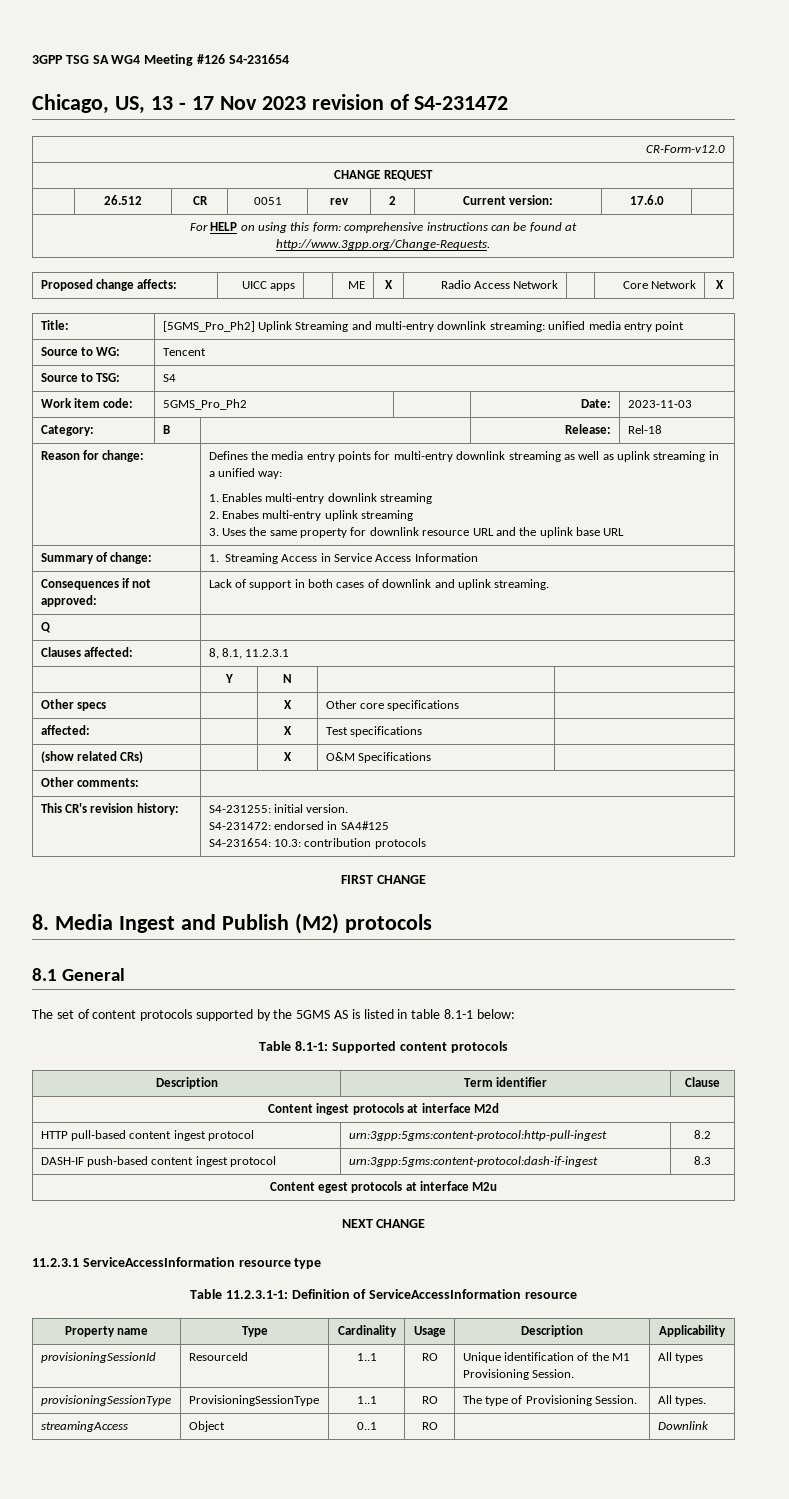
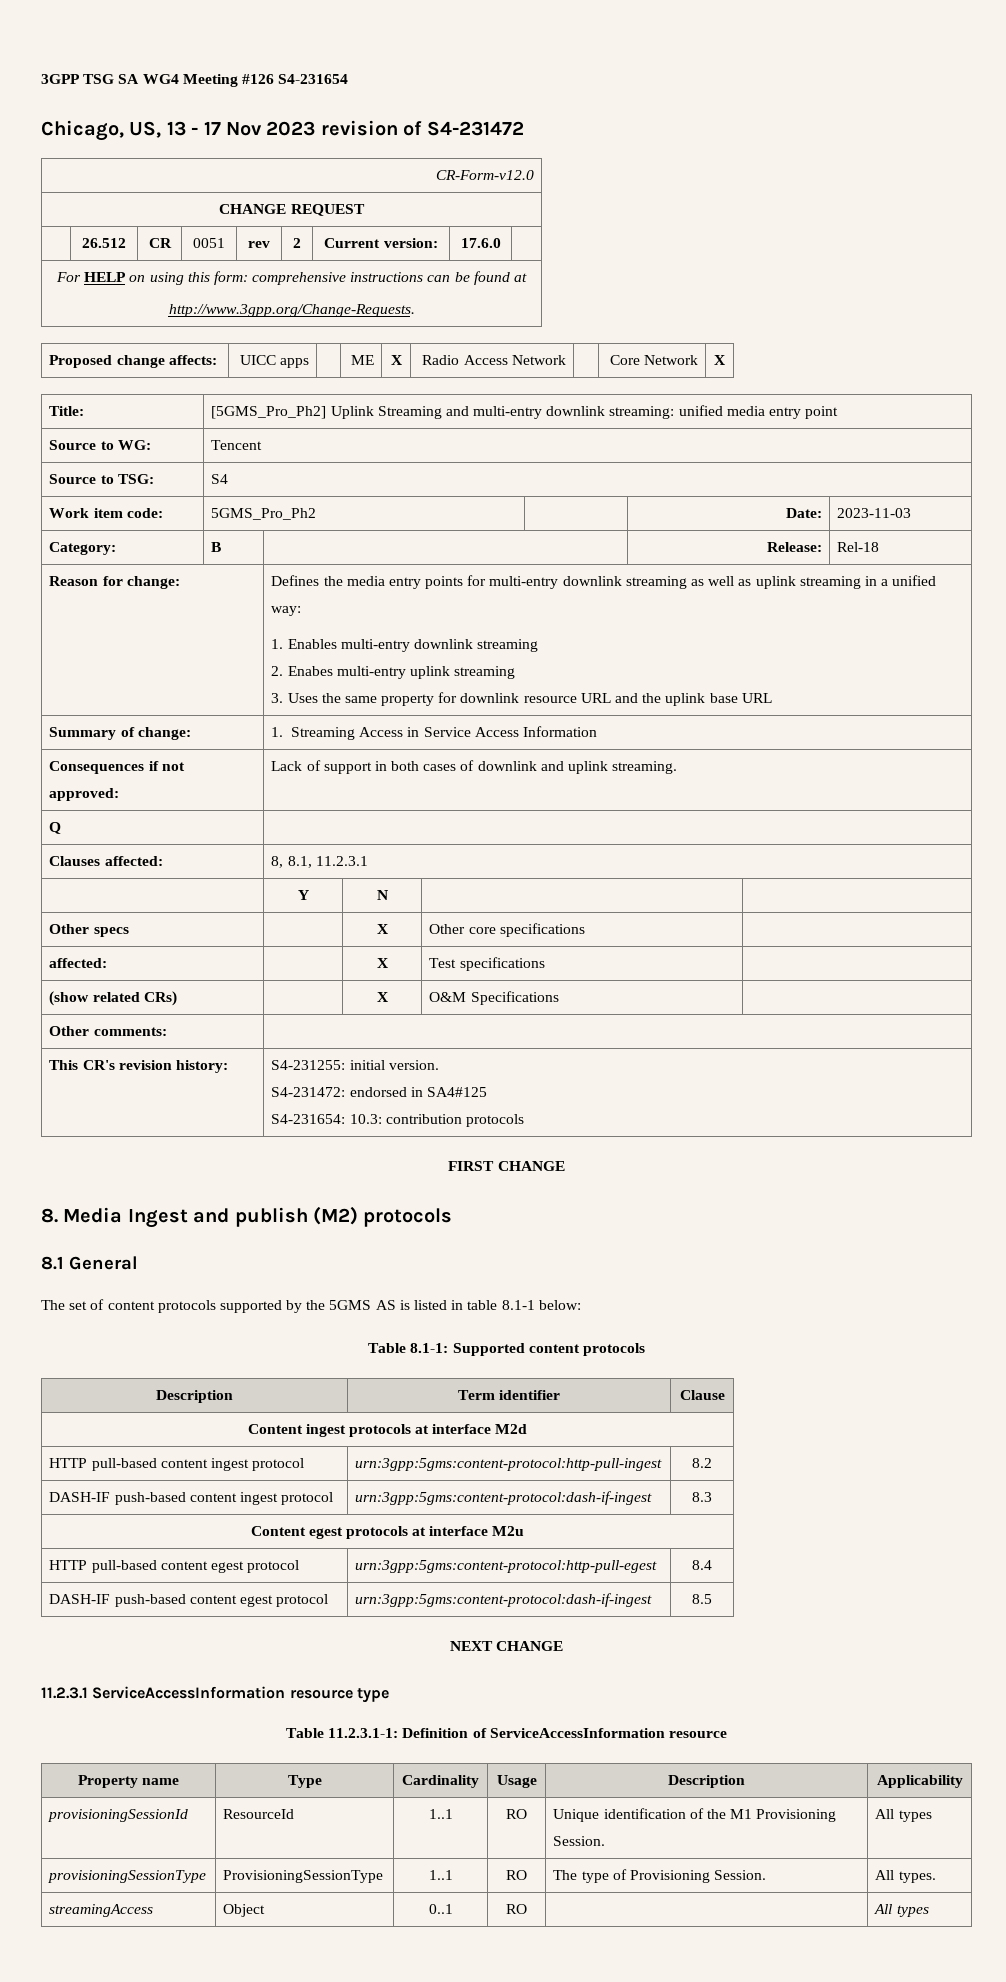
- 8. Media Ingest and Publish (M2) protocols
+ 8. Media Ingest and publish (M2) protocols
+ HTTP pull-based content egest protocol | urn:3gpp:5gms:content-protocol:http-pull-egest | 8.4
+ DASH-IF push-based content egest protocol | urn:3gpp:5gms:content-protocol:dash-if-ingest | 8.5
- streamingAccess | Object | 0..1 | RO | | Downlink
+ streamingAccess | Object | 0..1 | RO | | All types

